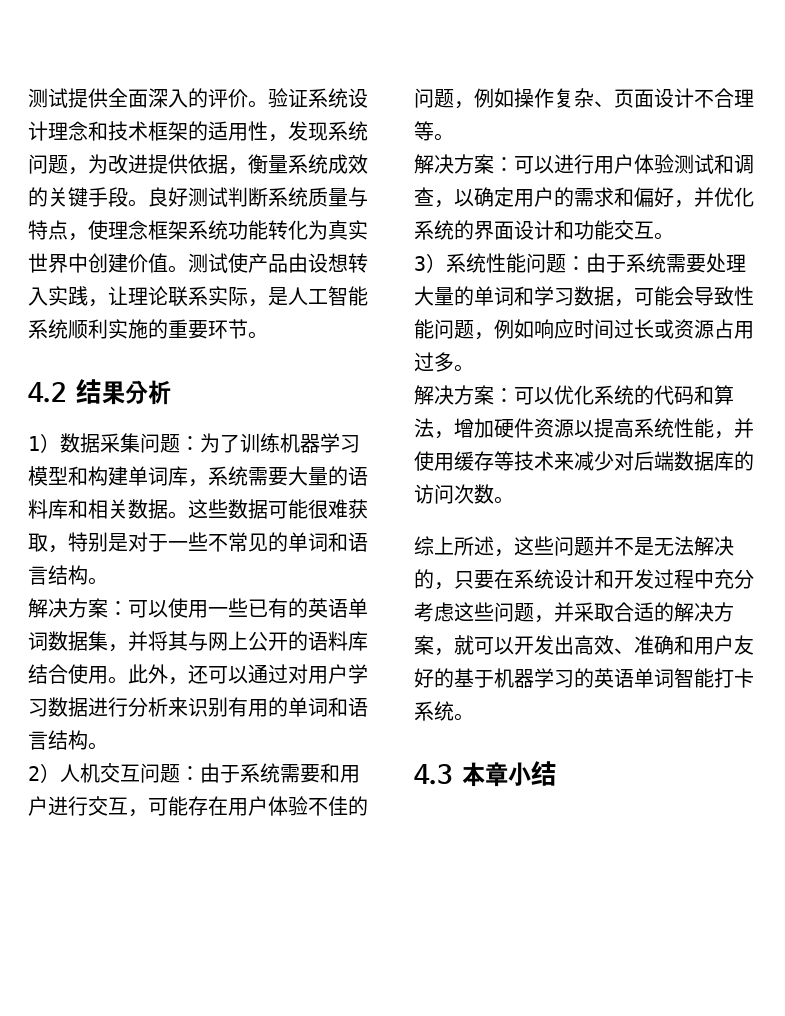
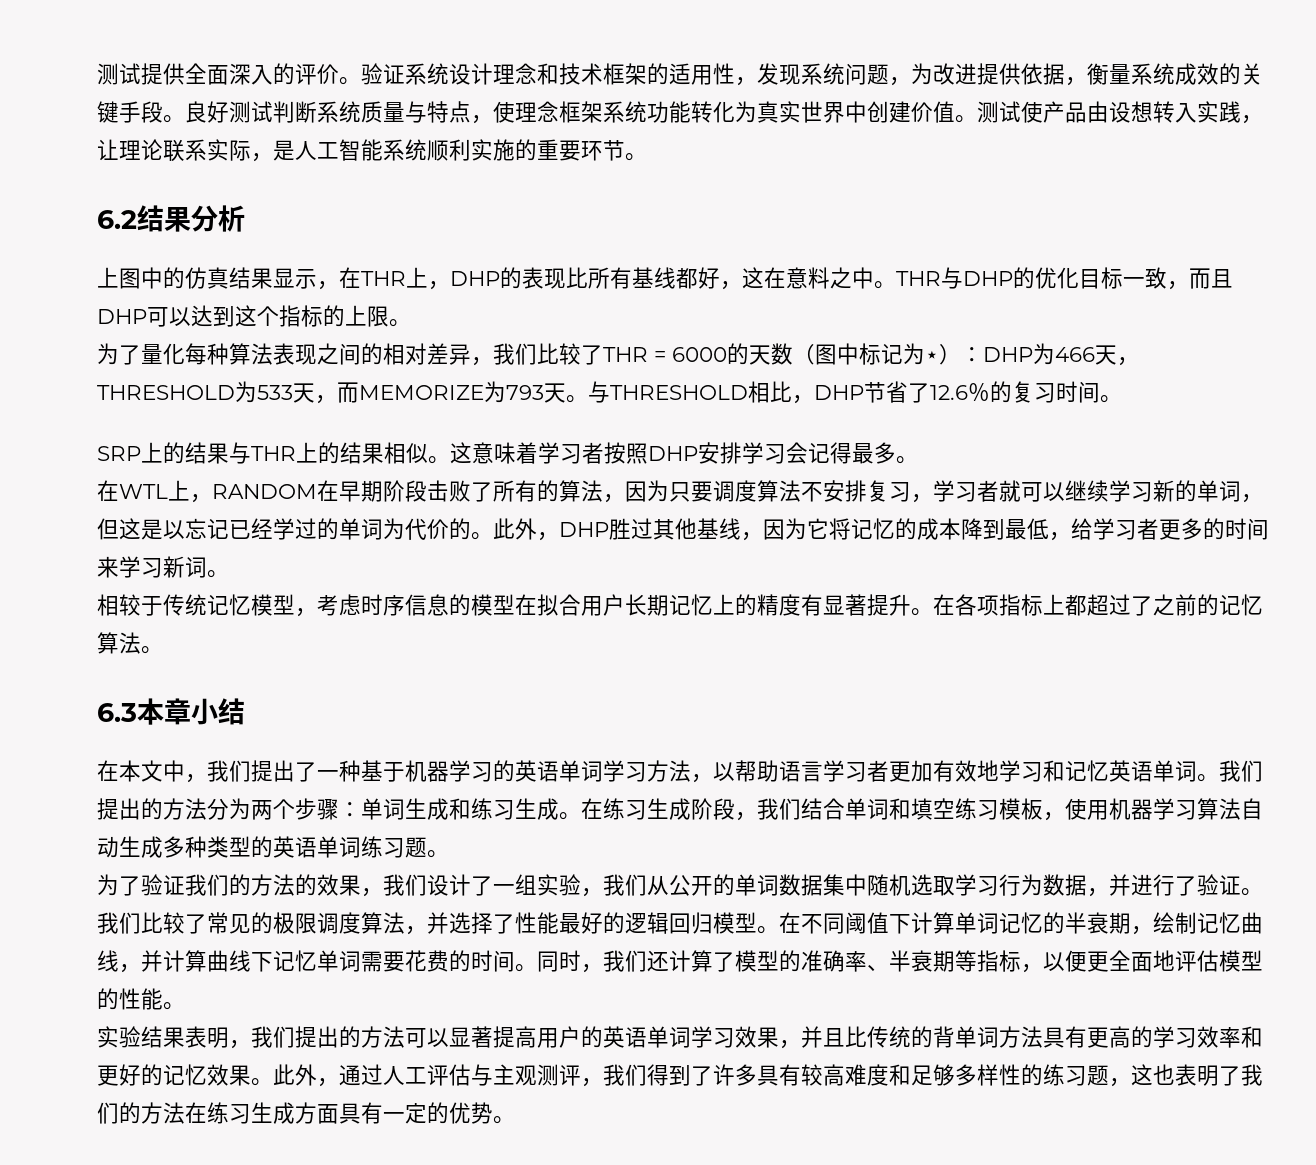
- 4.2结果分析
+ 6.2结果分析
- 1）数据采集问题：为了训练机器学习模型和构建单词库，系统需要大量的语料库和相关数据。这些数据可能很难获取，特别是对于一些不常见的单词和语言结构。
- 解决方案：可以使用一些已有的英语单词数据集，并将其与网上公开的语料库结合使用。此外，还可以通过对用户学习数据进行分析来识别有用的单词和语言结构。
- 2）人机交互问题：由于系统需要和用户进行交互，可能存在用户体验不佳的问题，例如操作复杂、页面设计不合理等。
- 解决方案：可以进行用户体验测试和调查，以确定用户的需求和偏好，并优化系统的界面设计和功能交互。
- 3）系统性能问题：由于系统需要处理大量的单词和学习数据，可能会导致性能问题，例如响应时间过长或资源占用过多。
- 解决方案：可以优化系统的代码和算法，增加硬件资源以提高系统性能，并使用缓存等技术来减少对后端数据库的访问次数。
- 综上所述，这些问题并不是无法解决的，只要在系统设计和开发过程中充分考虑这些问题，并采取合适的解决方案，就可以开发出高效、准确和用户友好的基于机器学习的英语单词智能打卡系统。
- 4.3本章小结
+ 上图中的仿真结果显示，在THR上，DHP的表现比所有基线都好，这在意料之中。THR与DHP的优化目标一致，而且DHP可以达到这个指标的上限。
+ 为了量化每种算法表现之间的相对差异，我们比较了THR = 6000的天数（图中标记为⋆）：DHP为466天，THRESHOLD为533天，而MEMORIZE为793天。与THRESHOLD相比，DHP节省了12.6％的复习时间。
+ SRP上的结果与THR上的结果相似。这意味着学习者按照DHP安排学习会记得最多。
+ 在WTL上，RANDOM在早期阶段击败了所有的算法，因为只要调度算法不安排复习，学习者就可以继续学习新的单词，但这是以忘记已经学过的单词为代价的。此外，DHP胜过其他基线，因为它将记忆的成本降到最低，给学习者更多的时间来学习新词。
+ 相较于传统记忆模型，考虑时序信息的模型在拟合用户长期记忆上的精度有显著提升。在各项指标上都超过了之前的记忆算法。
+ 6.3本章小结
+ 在本文中，我们提出了一种基于机器学习的英语单词学习方法，以帮助语言学习者更加有效地学习和记忆英语单词。我们提出的方法分为两个步骤：单词生成和练习生成。在练习生成阶段，我们结合单词和填空练习模板，使用机器学习算法自动生成多种类型的英语单词练习题。
+ 为了验证我们的方法的效果，我们设计了一组实验，我们从公开的单词数据集中随机选取学习行为数据，并进行了验证。我们比较了常见的极限调度算法，并选择了性能最好的逻辑回归模型。在不同阈值下计算单词记忆的半衰期，绘制记忆曲线，并计算曲线下记忆单词需要花费的时间。同时，我们还计算了模型的准确率、半衰期等指标，以便更全面地评估模型的性能。
+ 实验结果表明，我们提出的方法可以显著提高用户的英语单词学习效果，并且比传统的背单词方法具有更高的学习效率和更好的记忆效果。此外，通过人工评估与主观测评，我们得到了许多具有较高难度和足够多样性的练习题，这也表明了我们的方法在练习生成方面具有一定的优势。

